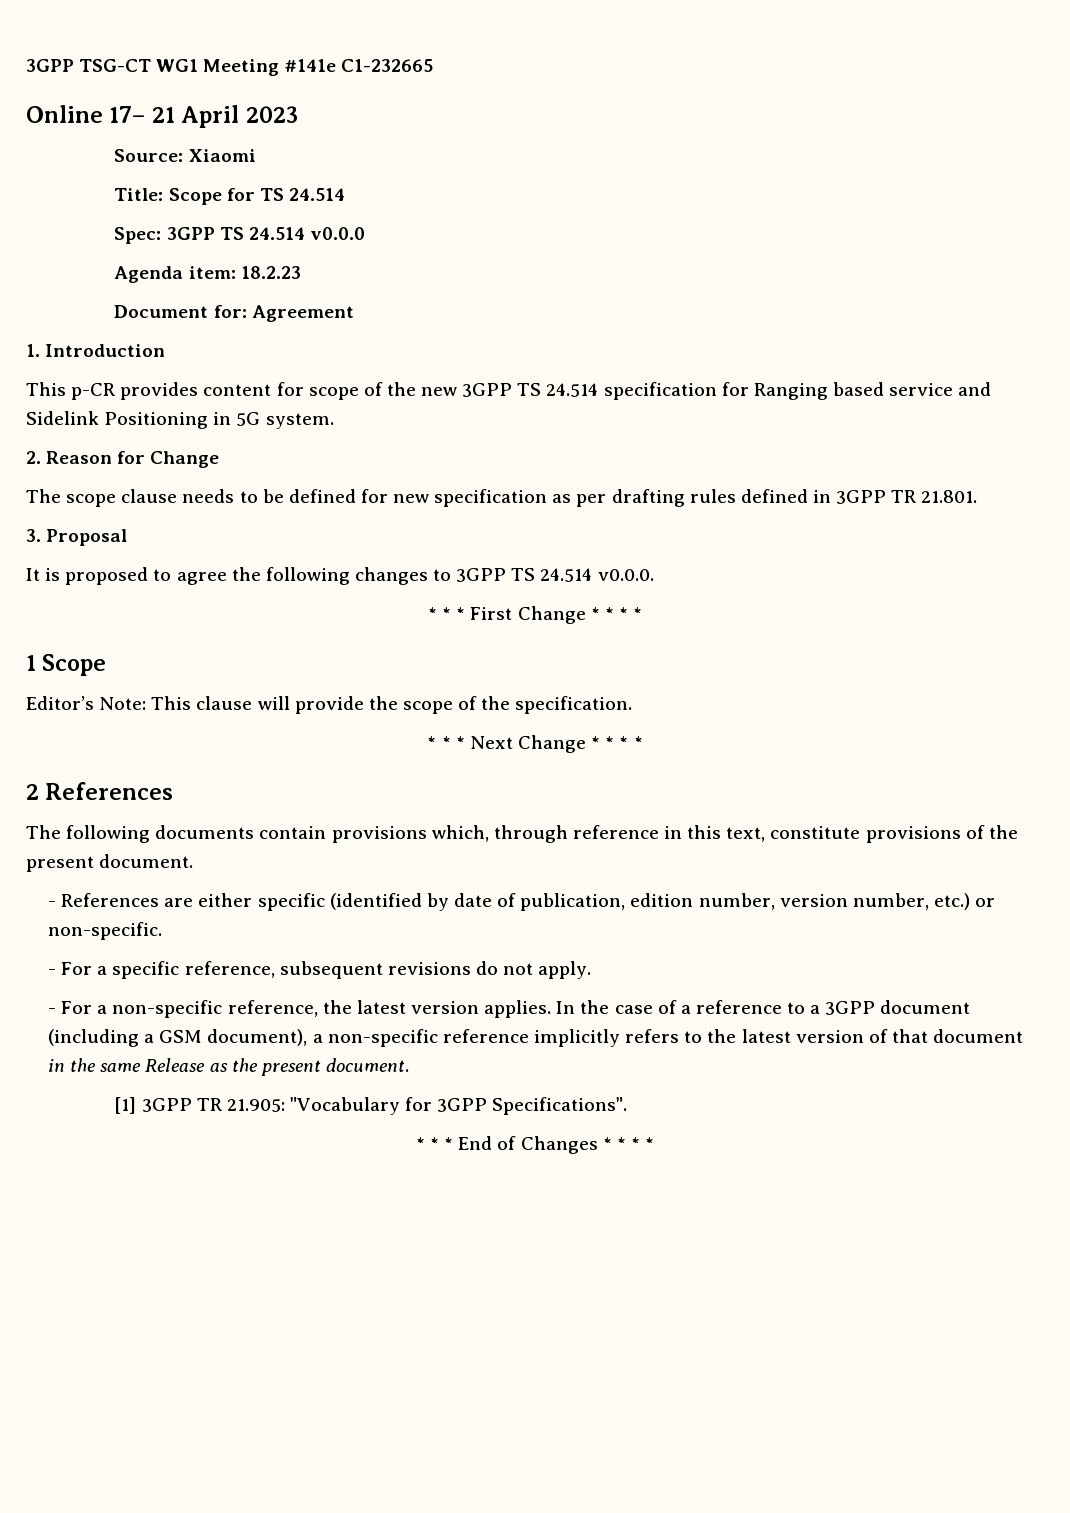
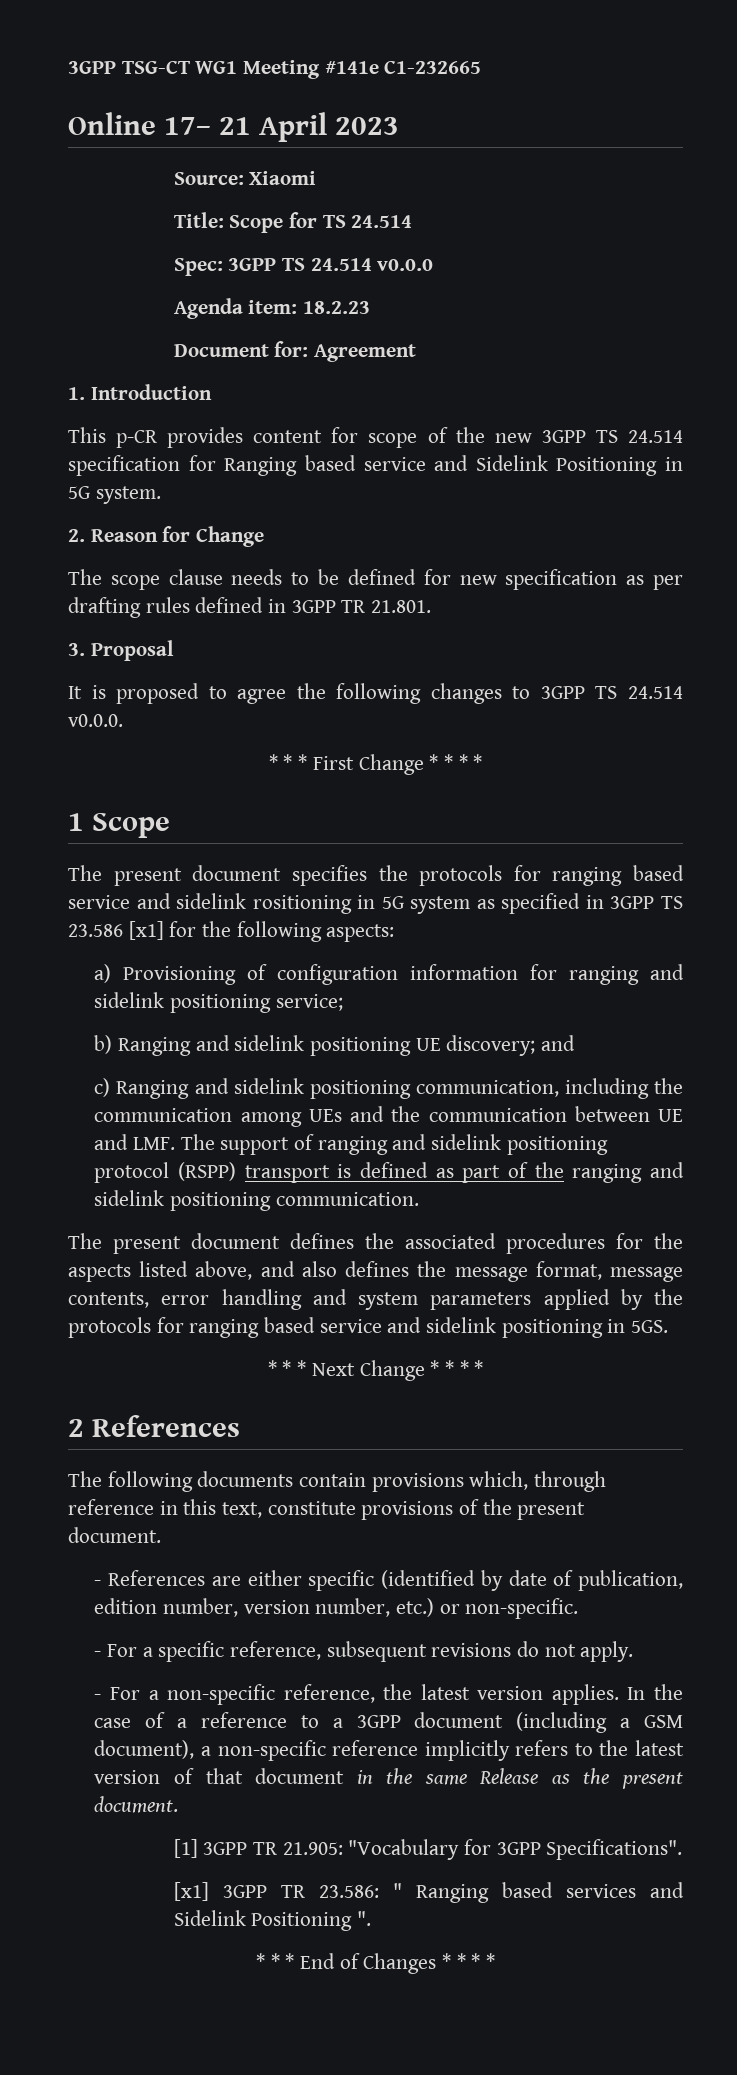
- Editor’s Note: This clause will provide the scope of the specification.
+ The present document specifies the protocols for ranging based service and sidelink rositioning in 5G system as specified in 3GPP TS 23.586 [x1] for the following aspects:
+ a) Provisioning of configuration information for ranging and sidelink positioning service;
+ b) Ranging and sidelink positioning UE discovery; and
+ c) Ranging and sidelink positioning communication, including the communication among UEs and the communication between UE and LMF. The support of ranging and sidelink positioning protocol (RSPP) transport is defined as part of the ranging and sidelink positioning communication.
+ The present document defines the associated procedures for the aspects listed above, and also defines the message format, message contents, error handling and system parameters applied by the protocols for ranging based service and sidelink positioning in 5GS.
+ [x1] 3GPP TR 23.586: " Ranging based services and Sidelink Positioning ".

